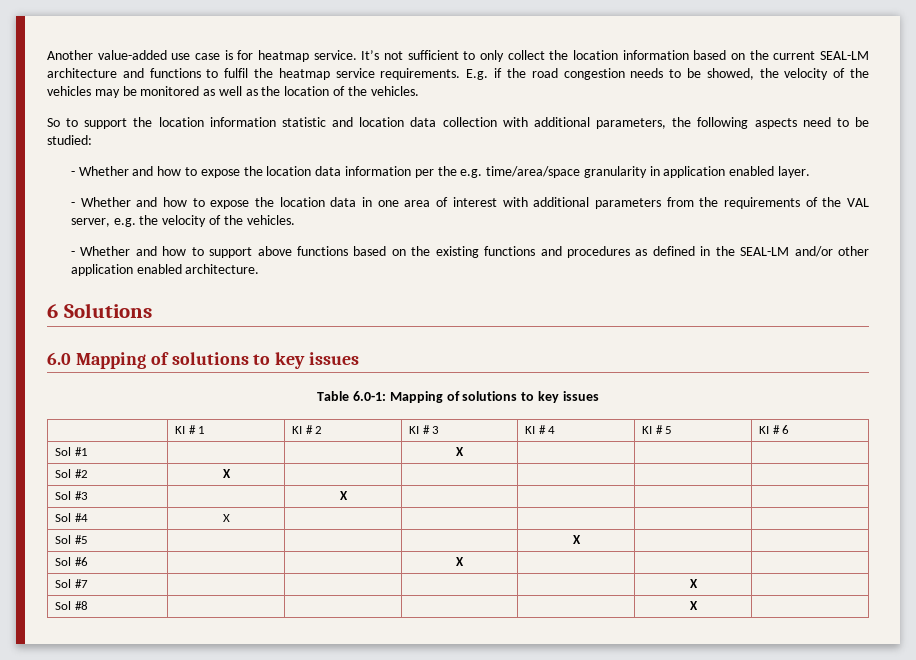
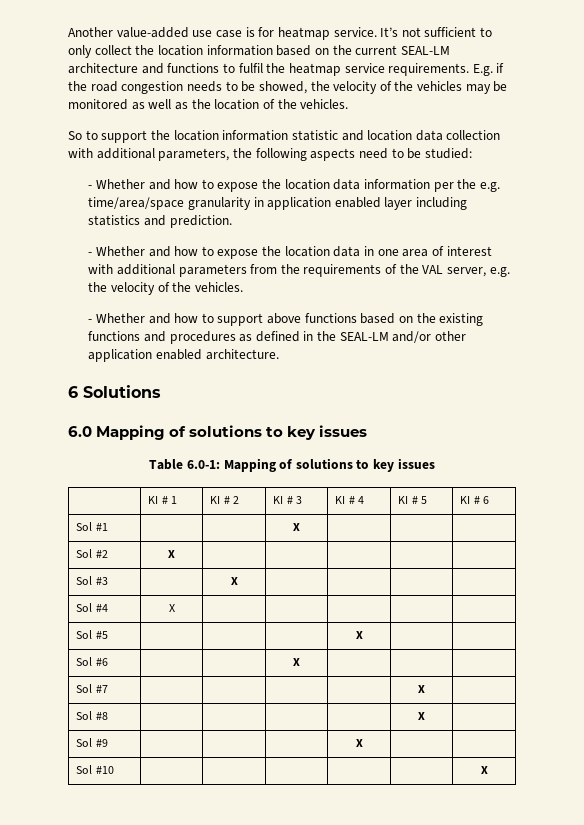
- - Whether and how to expose the location data information per the e.g. time/area/space granularity in application enabled layer.
+ - Whether and how to expose the location data information per the e.g. time/area/space granularity in application enabled layer including statistics and prediction.
+ Sol #9 | | | | X | |
+ Sol #10 | | | | | | X

